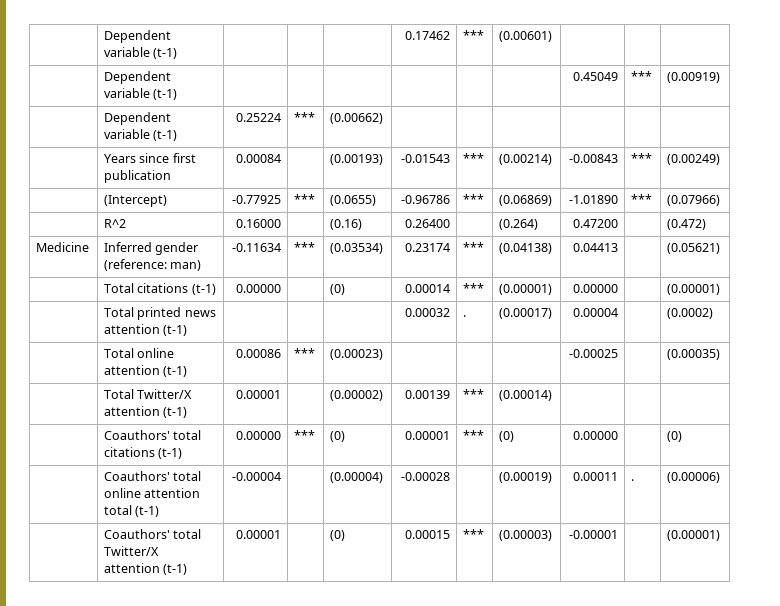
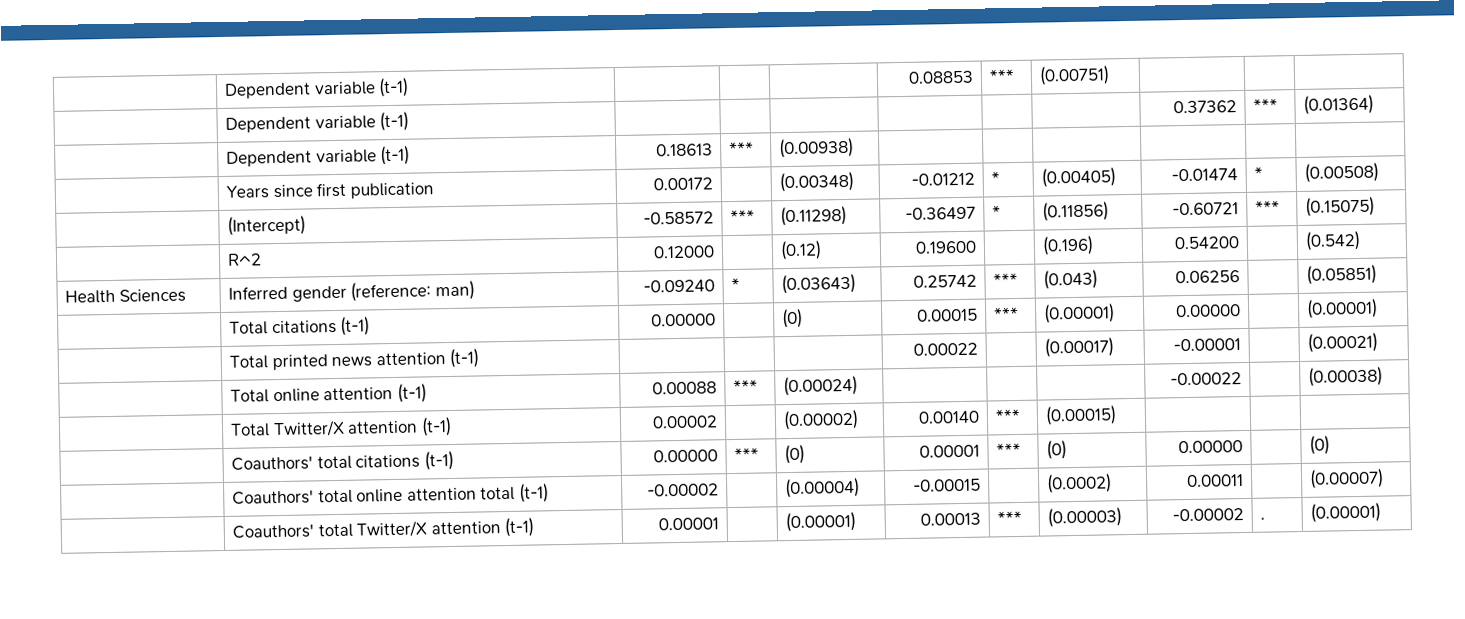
- | Dependent variable (t-1) | | | | 0.17462 | *** | (0.00601) | | |
+ | Dependent variable (t-1) | | | | 0.08853 | *** | (0.00751) | | |
- | Dependent variable (t-1) | | | | | | | 0.45049 | *** | (0.00919)
- | Dependent variable (t-1) | 0.25224 | *** | (0.00662) | | | | | |
+ | Dependent variable (t-1) | | | | | | | 0.37362 | *** | (0.01364)
+ | Dependent variable (t-1) | 0.18613 | *** | (0.00938) | | | | | |
- | Years since first publication | 0.00084 | | (0.00193) | -0.01543 | *** | (0.00214) | -0.00843 | *** | (0.00249)
+ | Years since first publication | 0.00172 | | (0.00348) | -0.01212 | * | (0.00405) | -0.01474 | * | (0.00508)
- | (Intercept) | -0.77925 | *** | (0.0655) | -0.96786 | *** | (0.06869) | -1.01890 | *** | (0.07966)
- | R^2 | 0.16000 | | (0.16) | 0.26400 | | (0.264) | 0.47200 | | (0.472)
- Medicine | Inferred gender (reference: man) | -0.11634 | *** | (0.03534) | 0.23174 | *** | (0.04138) | 0.04413 | | (0.05621)
+ | (Intercept) | -0.58572 | *** | (0.11298) | -0.36497 | * | (0.11856) | -0.60721 | *** | (0.15075)
+ | R^2 | 0.12000 | | (0.12) | 0.19600 | | (0.196) | 0.54200 | | (0.542)
+ Health Sciences | Inferred gender (reference: man) | -0.09240 | * | (0.03643) | 0.25742 | *** | (0.043) | 0.06256 | | (0.05851)
- | Total citations (t-1) | 0.00000 | | (0) | 0.00014 | *** | (0.00001) | 0.00000 | | (0.00001)
+ | Total citations (t-1) | 0.00000 | | (0) | 0.00015 | *** | (0.00001) | 0.00000 | | (0.00001)
- | Total printed news attention (t-1) | | | | 0.00032 | . | (0.00017) | 0.00004 | | (0.0002)
+ | Total printed news attention (t-1) | | | | 0.00022 | | (0.00017) | -0.00001 | | (0.00021)
- | Total online attention (t-1) | 0.00086 | *** | (0.00023) | | | | -0.00025 | | (0.00035)
+ | Total online attention (t-1) | 0.00088 | *** | (0.00024) | | | | -0.00022 | | (0.00038)
- | Total Twitter/X attention (t-1) | 0.00001 | | (0.00002) | 0.00139 | *** | (0.00014) | | |
+ | Total Twitter/X attention (t-1) | 0.00002 | | (0.00002) | 0.00140 | *** | (0.00015) | | |
- | Coauthors' total online attention total (t-1) | -0.00004 | | (0.00004) | -0.00028 | | (0.00019) | 0.00011 | . | (0.00006)
+ | Coauthors' total online attention total (t-1) | -0.00002 | | (0.00004) | -0.00015 | | (0.0002) | 0.00011 | | (0.00007)
- | Coauthors' total Twitter/X attention (t-1) | 0.00001 | | (0) | 0.00015 | *** | (0.00003) | -0.00001 | | (0.00001)
+ | Coauthors' total Twitter/X attention (t-1) | 0.00001 | | (0.00001) | 0.00013 | *** | (0.00003) | -0.00002 | . | (0.00001)

